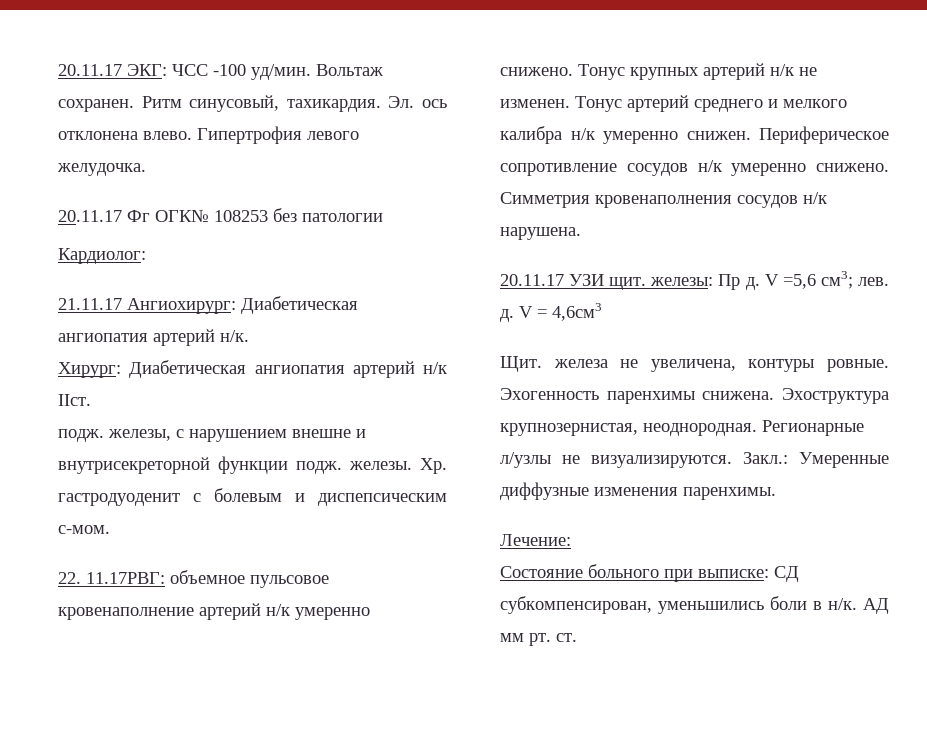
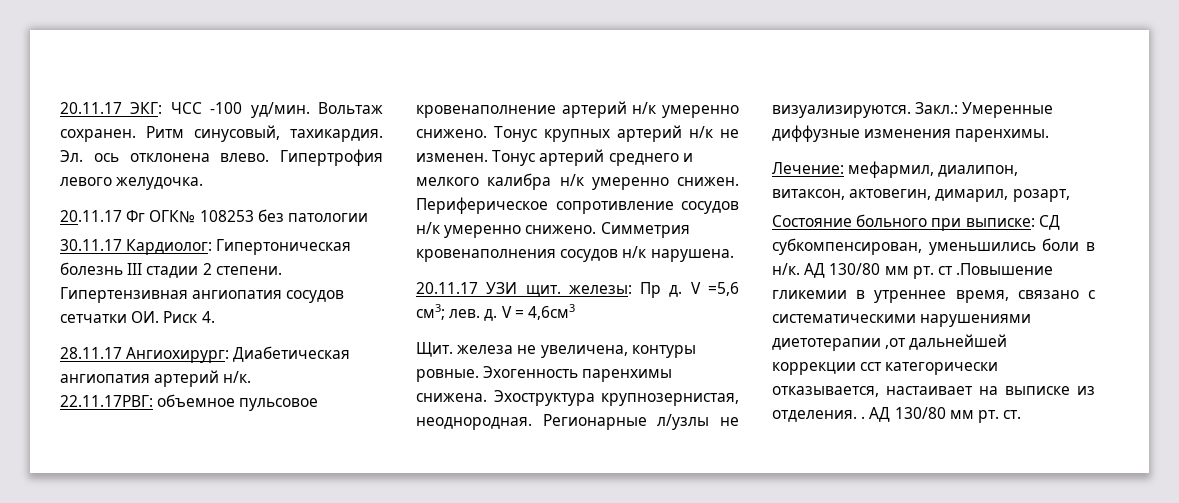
- Кардиолог:
- 21.11.17 Ангиохирург: Диабетическая ангиопатия артерий н/к.
+ 30.11.17 Кардиолог: Гипертоническая болезнь III стадии 2 степени. Гипертензивная ангиопатия сосудов сетчатки ОИ. Риск 4.
+ 28.11.17 Ангиохирург: Диабетическая ангиопатия артерий н/к.
- Хирург: Диабетическая ангиопатия артерий н/к IIcт.
- подж. железы, с нарушением внешне и внутрисекреторной функции подж. железы. Хр. гастродуоденит с болевым и диспепсическим с-мом.
- 22. 11.17РВГ: объемное пульсовое кровенаполнение артерий н/к умеренно снижено.
+ 22.11.17РВГ: объемное пульсовое кровенаполнение артерий н/к умеренно снижено.
- Лечение:
+ Лечение: мефармил, диалипон, витаксон, актовегин, димарил, розарт,
- АД мм рт. ст.
+ АД 130/80 мм рт. ст .Повышение гликемии в утреннее время, связано с систематическими нарушениями диетотерапии ,от дальнейшей коррекции сст категорически отказывается, настаивает на выписке из отделения. . АД 130/80 мм рт. ст.

